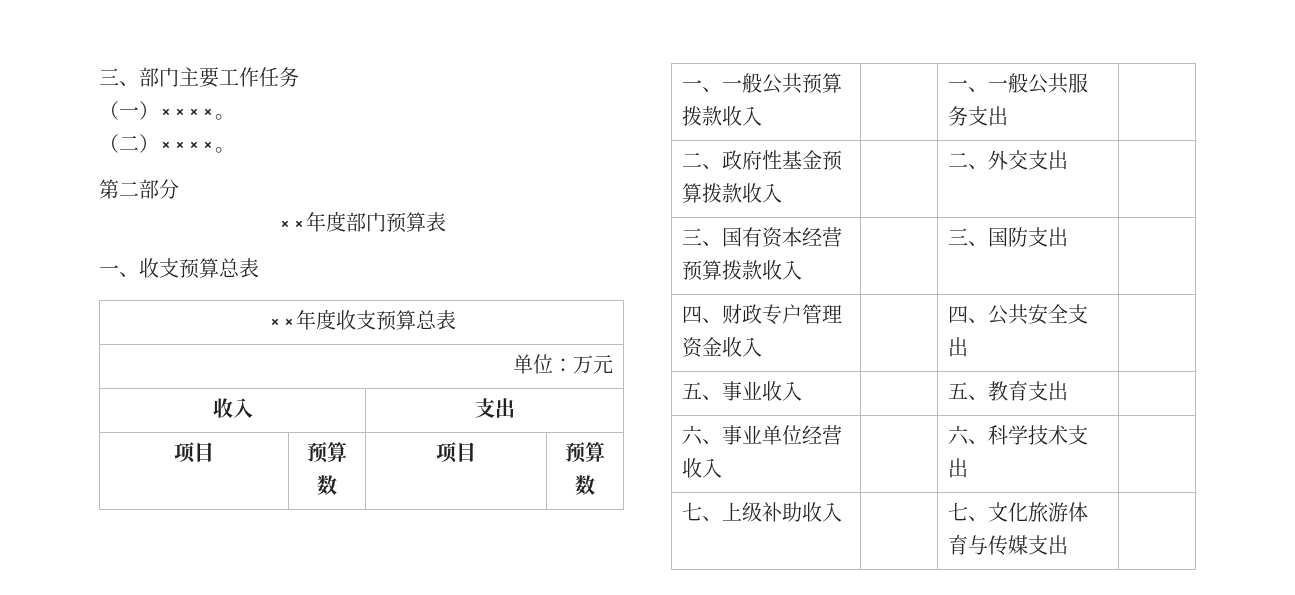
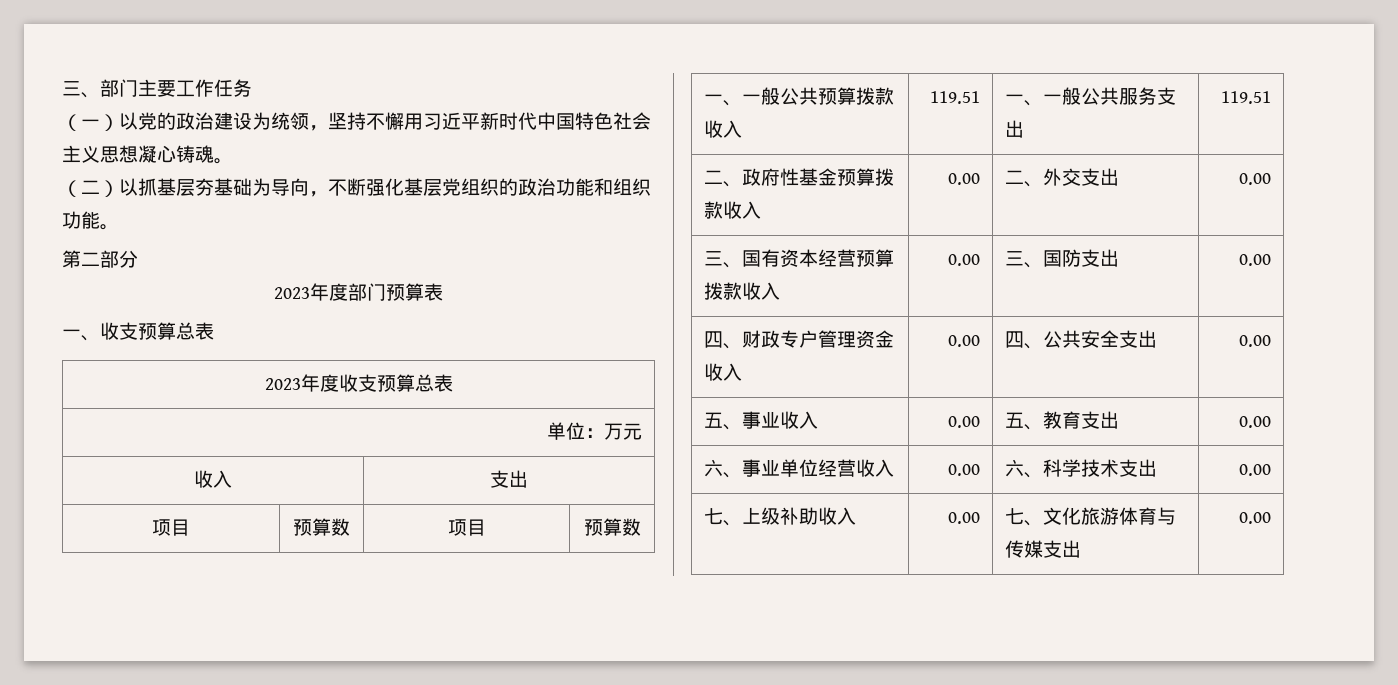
- （一）××××。
- （二）××××。
+ （一）以党的政治建设为统领，坚持不懈用习近平新时代中国特色社会主义思想凝心铸魂。
+ （二）以抓基层夯基础为导向，不断强化基层党组织的政治功能和组织功能。
- ××年度部门预算表
+ 2023年度部门预算表
- ××年度收支预算总表
+ 2023年度收支预算总表
- 一、一般公共预算拨款收入 | | 一、一般公共服务支出 |
+ 一、一般公共预算拨款收入 | 119.51 | 一、一般公共服务支出 | 119.51
- 二、政府性基金预算拨款收入 | | 二、外交支出 |
+ 二、政府性基金预算拨款收入 | 0.00 | 二、外交支出 | 0.00
- 三、国有资本经营预算拨款收入 | | 三、国防支出 |
+ 三、国有资本经营预算拨款收入 | 0.00 | 三、国防支出 | 0.00
- 四、财政专户管理资金收入 | | 四、公共安全支出 |
+ 四、财政专户管理资金收入 | 0.00 | 四、公共安全支出 | 0.00
- 五、事业收入 | | 五、教育支出 |
+ 五、事业收入 | 0.00 | 五、教育支出 | 0.00
- 六、事业单位经营收入 | | 六、科学技术支出 |
+ 六、事业单位经营收入 | 0.00 | 六、科学技术支出 | 0.00
- 七、上级补助收入 | | 七、文化旅游体育与传媒支出 |
+ 七、上级补助收入 | 0.00 | 七、文化旅游体育与传媒支出 | 0.00

